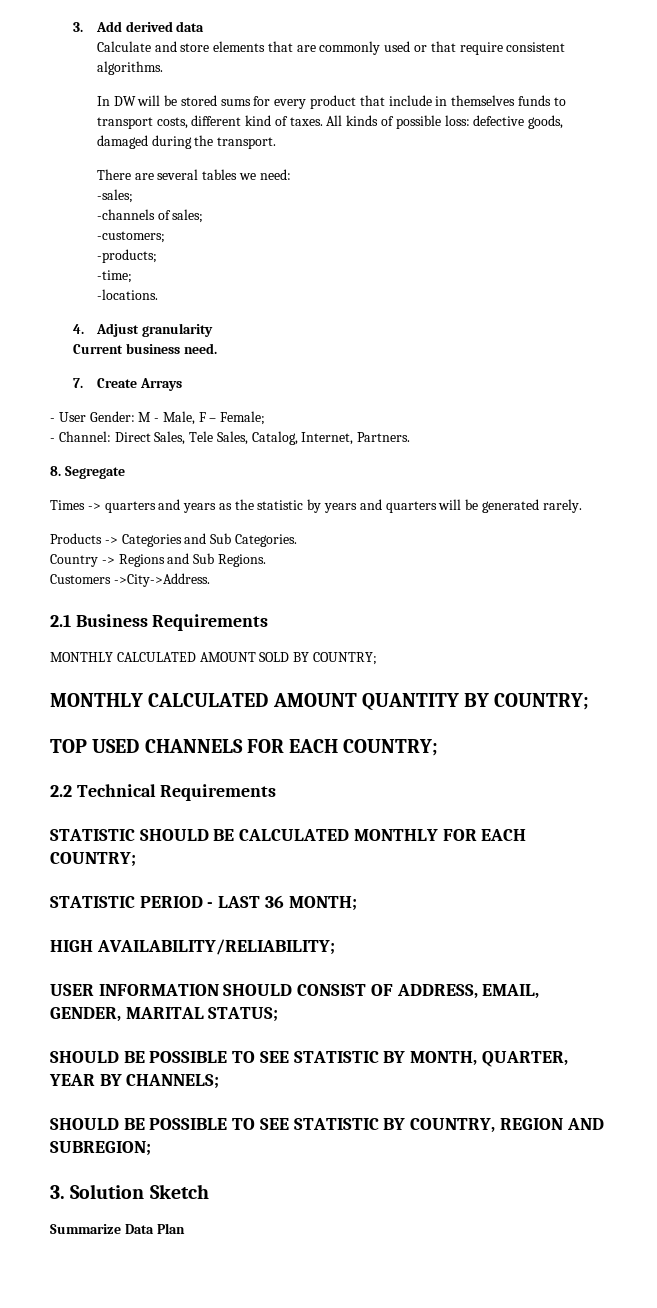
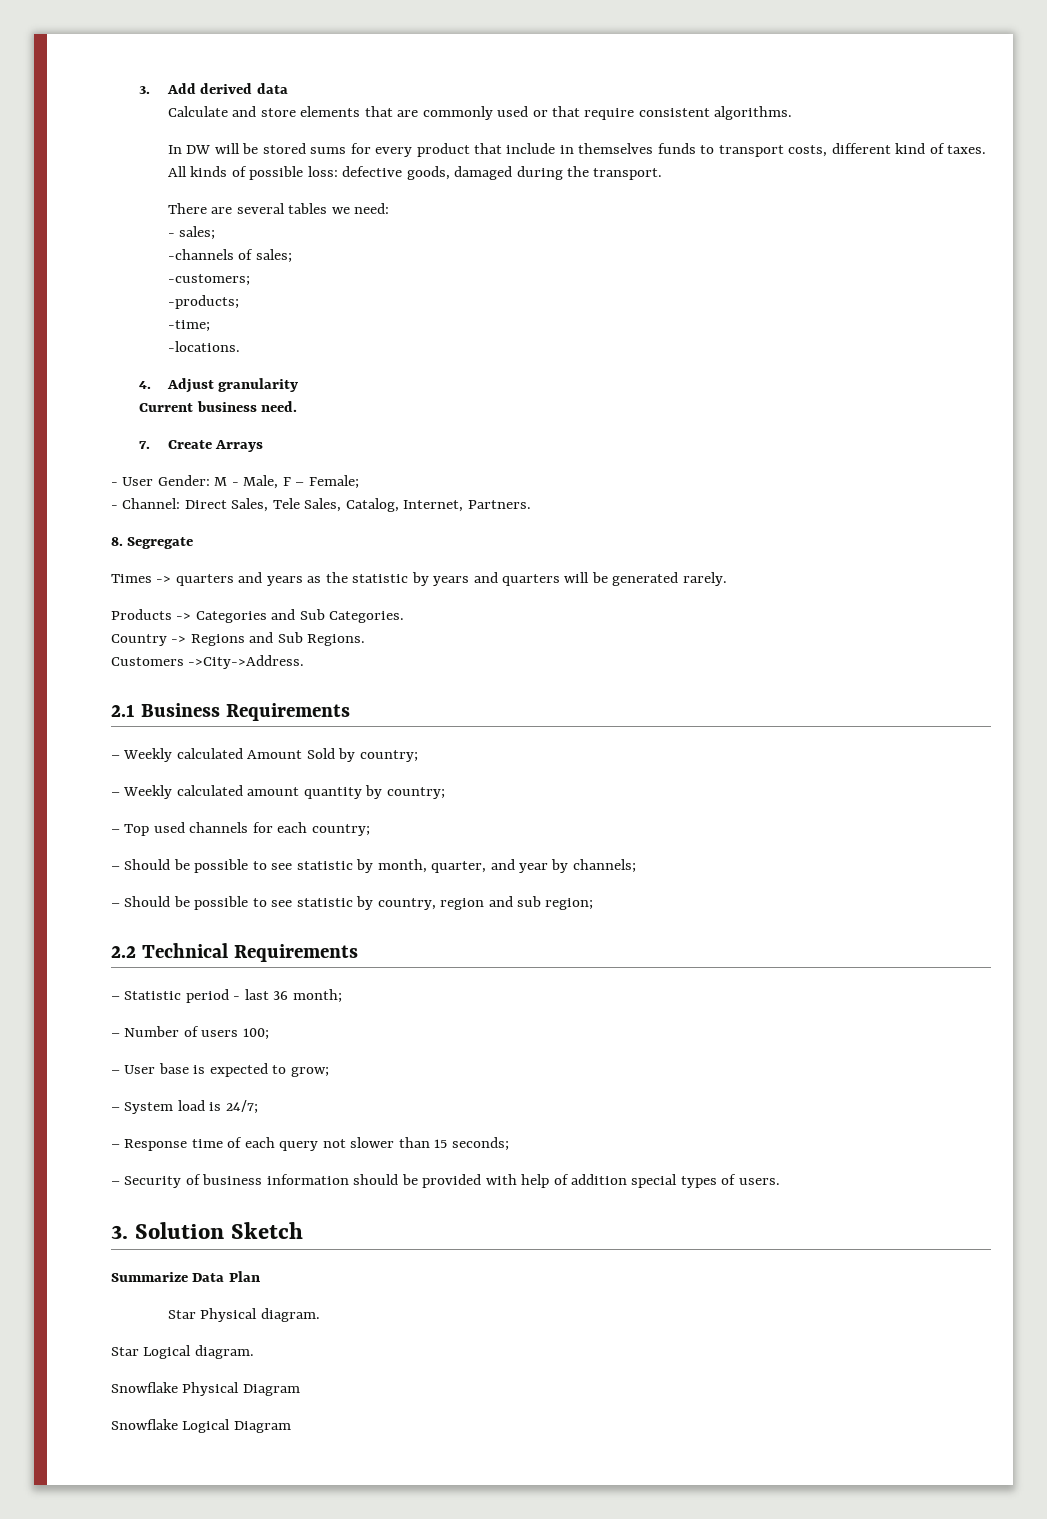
- -sales;
+ - sales;
- MONTHLY CALCULATED AMOUNT SOLD BY COUNTRY;
- MONTHLY CALCULATED AMOUNT QUANTITY BY COUNTRY;
- TOP USED CHANNELS FOR EACH COUNTRY;
+ – Weekly calculated Amount Sold by country;
+ – Weekly calculated amount quantity by country;
+ – Top used channels for each country;
+ – Should be possible to see statistic by month, quarter, and year by channels;
+ – Should be possible to see statistic by country, region and sub region;
  2.2 Technical Requirements
- STATISTIC SHOULD BE CALCULATED MONTHLY FOR EACH COUNTRY;
- STATISTIC PERIOD - LAST 36 MONTH;
- HIGH AVAILABILITY/RELIABILITY;
- USER INFORMATION SHOULD CONSIST OF ADDRESS, EMAIL, GENDER, MARITAL STATUS;
- SHOULD BE POSSIBLE TO SEE STATISTIC BY MONTH, QUARTER, YEAR BY CHANNELS;
- SHOULD BE POSSIBLE TO SEE STATISTIC BY COUNTRY, REGION AND SUBREGION;
+ – Statistic period - last 36 month;
+ – Number of users 100;
+ – User base is expected to grow;
+ – System load is 24/7;
+ – Response time of each query not slower than 15 seconds;
+ – Security of business information should be provided with help of addition special types of users.
+ Star Physical diagram.
+ Star Logical diagram.
+ Snowflake Physical Diagram
+ Snowflake Logical Diagram

